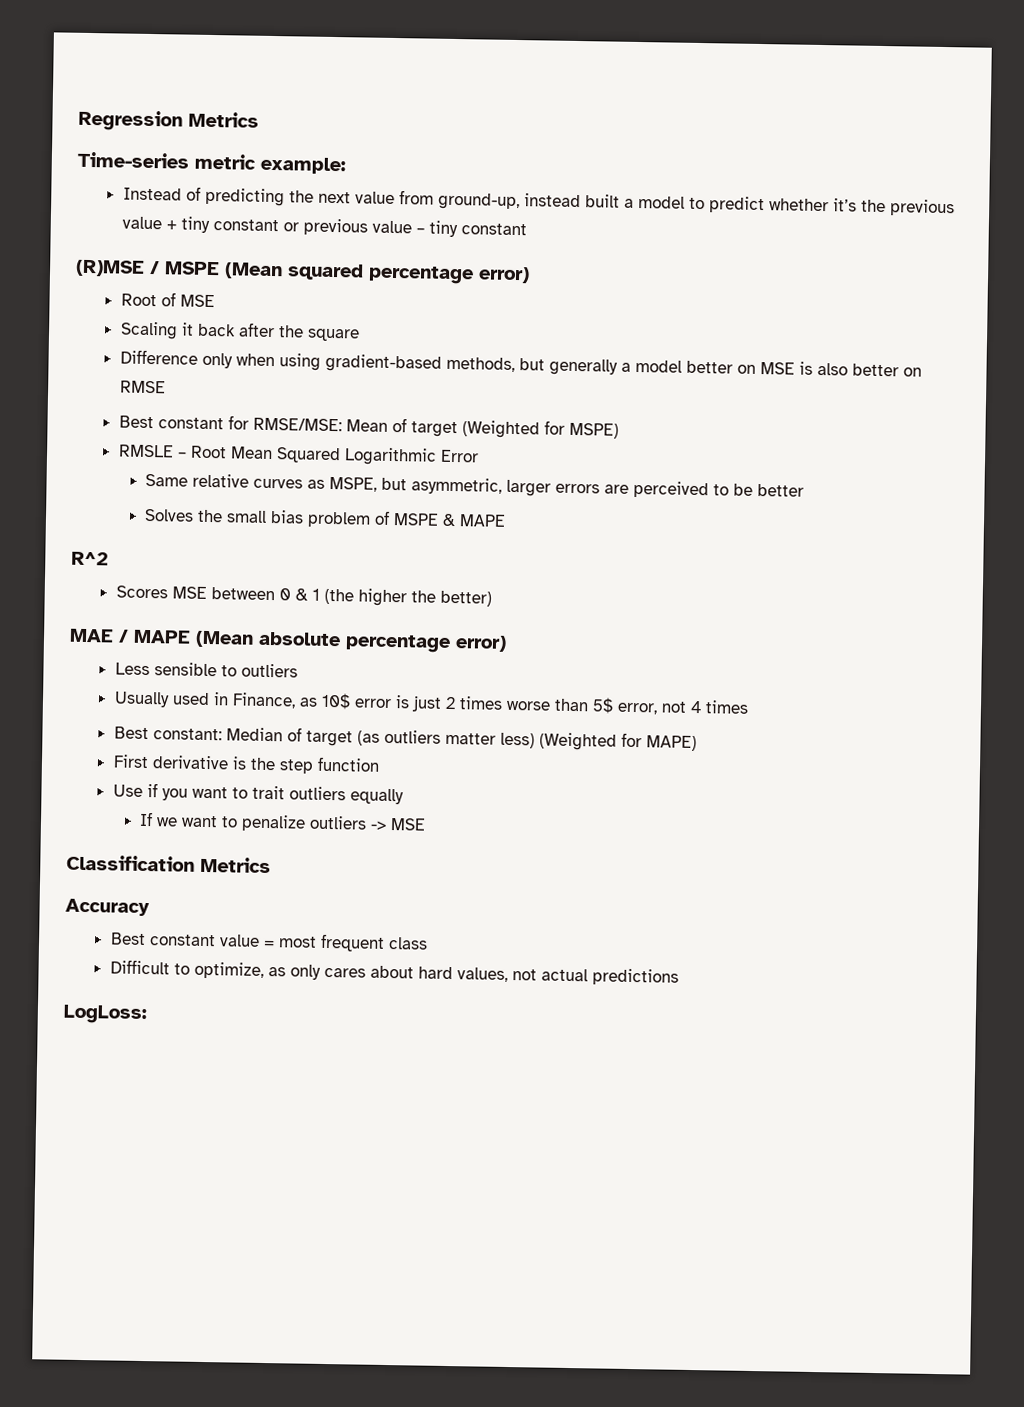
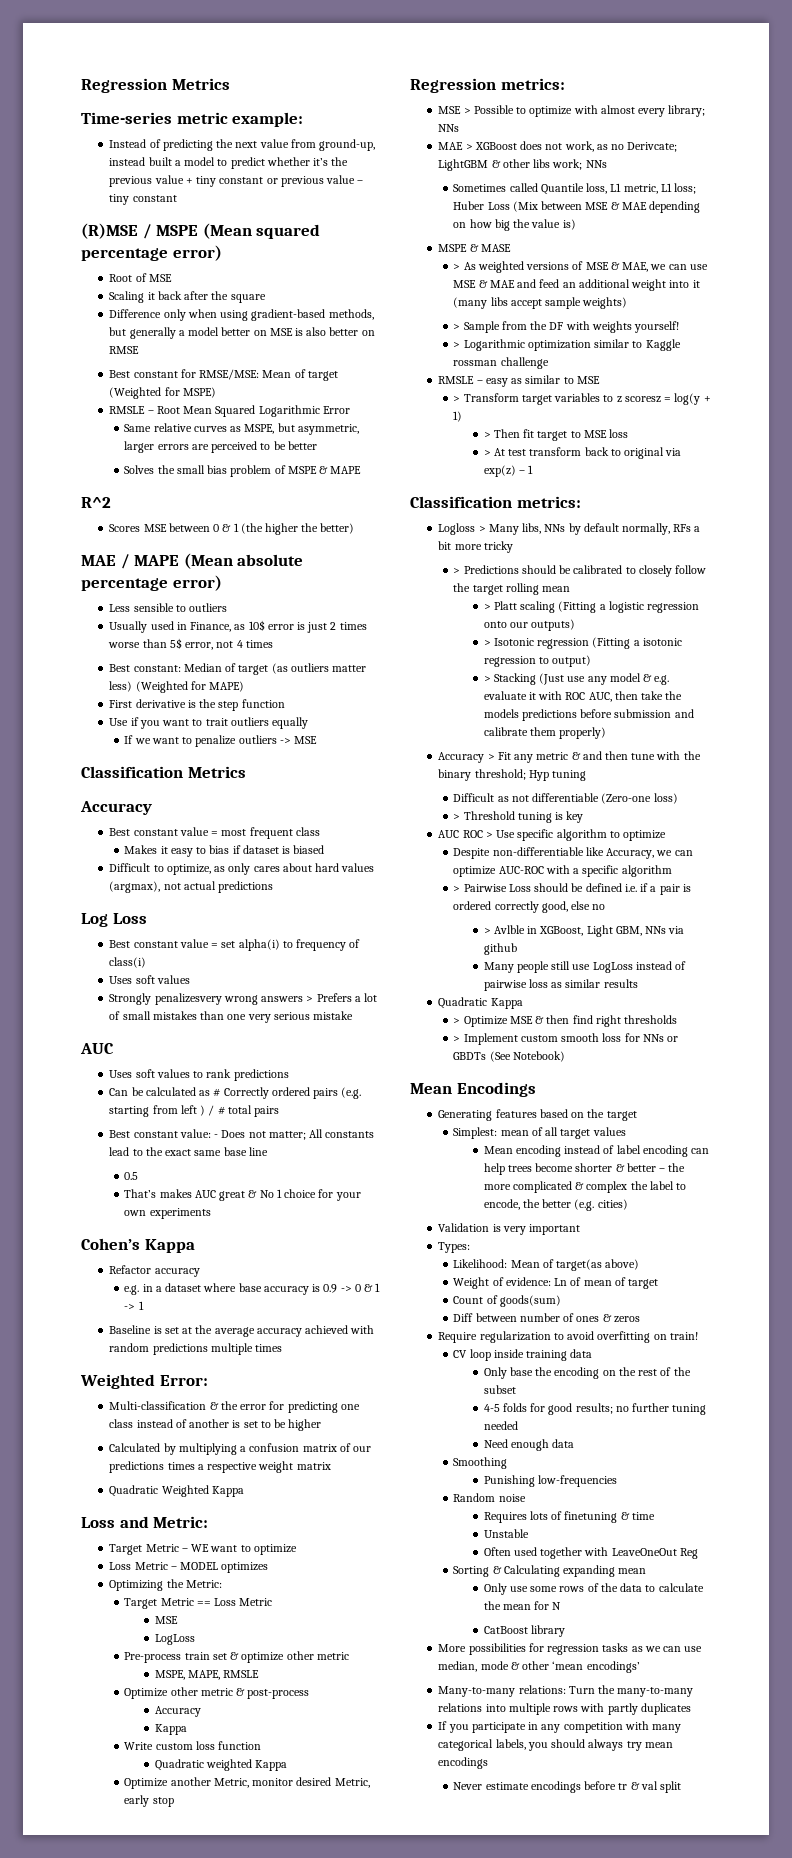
+ Makes it easy to bias if dataset is biased
- Difficult to optimize, as only cares about hard values, not actual predictions
+ Difficult to optimize, as only cares about hard values (argmax), not actual predictions
- LogLoss:
+ Log Loss
+ Best constant value = set alpha(i) to frequency of class(i)
+ Uses soft values
+ Strongly penalizesvery wrong answers > Prefers a lot of small mistakes than one very serious mistake
+ AUC
+ Uses soft values to rank predictions
+ Can be calculated as # Correctly ordered pairs (e.g. starting from left ) / # total pairs
+ Best constant value: - Does not matter; All constants lead to the exact same base line
+ 0.5
+ That’s makes AUC great & No 1 choice for your own experiments
+ Cohen’s Kappa
+ Refactor accuracy
+ e.g. in a dataset where base accuracy is 0.9 -> 0 & 1 -> 1
+ Baseline is set at the average accuracy achieved with random predictions multiple times
+ Weighted Error:
+ Multi-classification & the error for predicting one class instead of another is set to be higher
+ Calculated by multiplying a confusion matrix of our predictions times a respective weight matrix
+ Quadratic Weighted Kappa
+ Loss and Metric:
+ Target Metric – WE want to optimize
+ Loss Metric – MODEL optimizes
+ Optimizing the Metric:
+ Target Metric == Loss Metric
+ MSE
+ LogLoss
+ Pre-process train set & optimize other metric
+ MSPE, MAPE, RMSLE
+ Optimize other metric & post-process
+ Accuracy
+ Kappa
+ Write custom loss function
+ Quadratic weighted Kappa
+ Optimize another Metric, monitor desired Metric, early stop
+ Regression metrics:
+ MSE > Possible to optimize with almost every library; NNs
+ MAE > XGBoost does not work, as no Derivcate; LightGBM & other libs work; NNs
+ Sometimes called Quantile loss, L1 metric, L1 loss; Huber Loss (Mix between MSE & MAE depending on how big the value is)
+ MSPE & MASE
+ > As weighted versions of MSE & MAE, we can use MSE & MAE and feed an additional weight into it (many libs accept sample weights)
+ > Sample from the DF with weights yourself!
+ > Logarithmic optimization similar to Kaggle rossman challenge
+ RMSLE – easy as similar to MSE
+ > Transform target variables to z scoresz = log(y + 1)
+ > Then fit target to MSE loss
+ > At test transform back to original via exp(z) – 1
+ Classification metrics:
+ Logloss > Many libs, NNs by default normally, RFs a bit more tricky
+ > Predictions should be calibrated to closely follow the target rolling mean
+ > Platt scaling (Fitting a logistic regression onto our outputs)
+ > Isotonic regression (Fitting a isotonic regression to output)
+ > Stacking (Just use any model & e.g. evaluate it with ROC AUC, then take the models predictions before submission and calibrate them properly)
+ Accuracy > Fit any metric & and then tune with the binary threshold; Hyp tuning
+ Difficult as not differentiable (Zero-one loss)
+ > Threshold tuning is key
+ AUC ROC > Use specific algorithm to optimize
+ Despite non-differentiable like Accuracy, we can optimize AUC-ROC with a specific algorithm
+ > Pairwise Loss should be defined i.e. if a pair is ordered correctly good, else no
+ > Avlble in XGBoost, Light GBM, NNs via github
+ Many people still use LogLoss instead of pairwise loss as similar results
+ Quadratic Kappa
+ > Optimize MSE & then find right thresholds
+ > Implement custom smooth loss for NNs or GBDTs (See Notebook)
+ Mean Encodings
+ Generating features based on the target
+ Simplest: mean of all target values
+ Mean encoding instead of label encoding can help trees become shorter & better – the more complicated & complex the label to encode, the better (e.g. cities)
+ Validation is very important
+ Types:
+ Likelihood: Mean of target(as above)
+ Weight of evidence: Ln of mean of target
+ Count of goods(sum)
+ Diff between number of ones & zeros
+ Require regularization to avoid overfitting on train!
+ CV loop inside training data
+ Only base the encoding on the rest of the subset
+ 4-5 folds for good results; no further tuning needed
+ Need enough data
+ Smoothing
+ Punishing low-frequencies
+ Random noise
+ Requires lots of finetuning & time
+ Unstable
+ Often used together with LeaveOneOut Reg
+ Sorting & Calculating expanding mean
+ Only use some rows of the data to calculate the mean for N
+ CatBoost library
+ More possibilities for regression tasks as we can use median, mode & other ‘mean encodings’
+ Many-to-many relations: Turn the many-to-many relations into multiple rows with partly duplicates
+ If you participate in any competition with many categorical labels, you should always try mean encodings
+ Never estimate encodings before tr & val split

